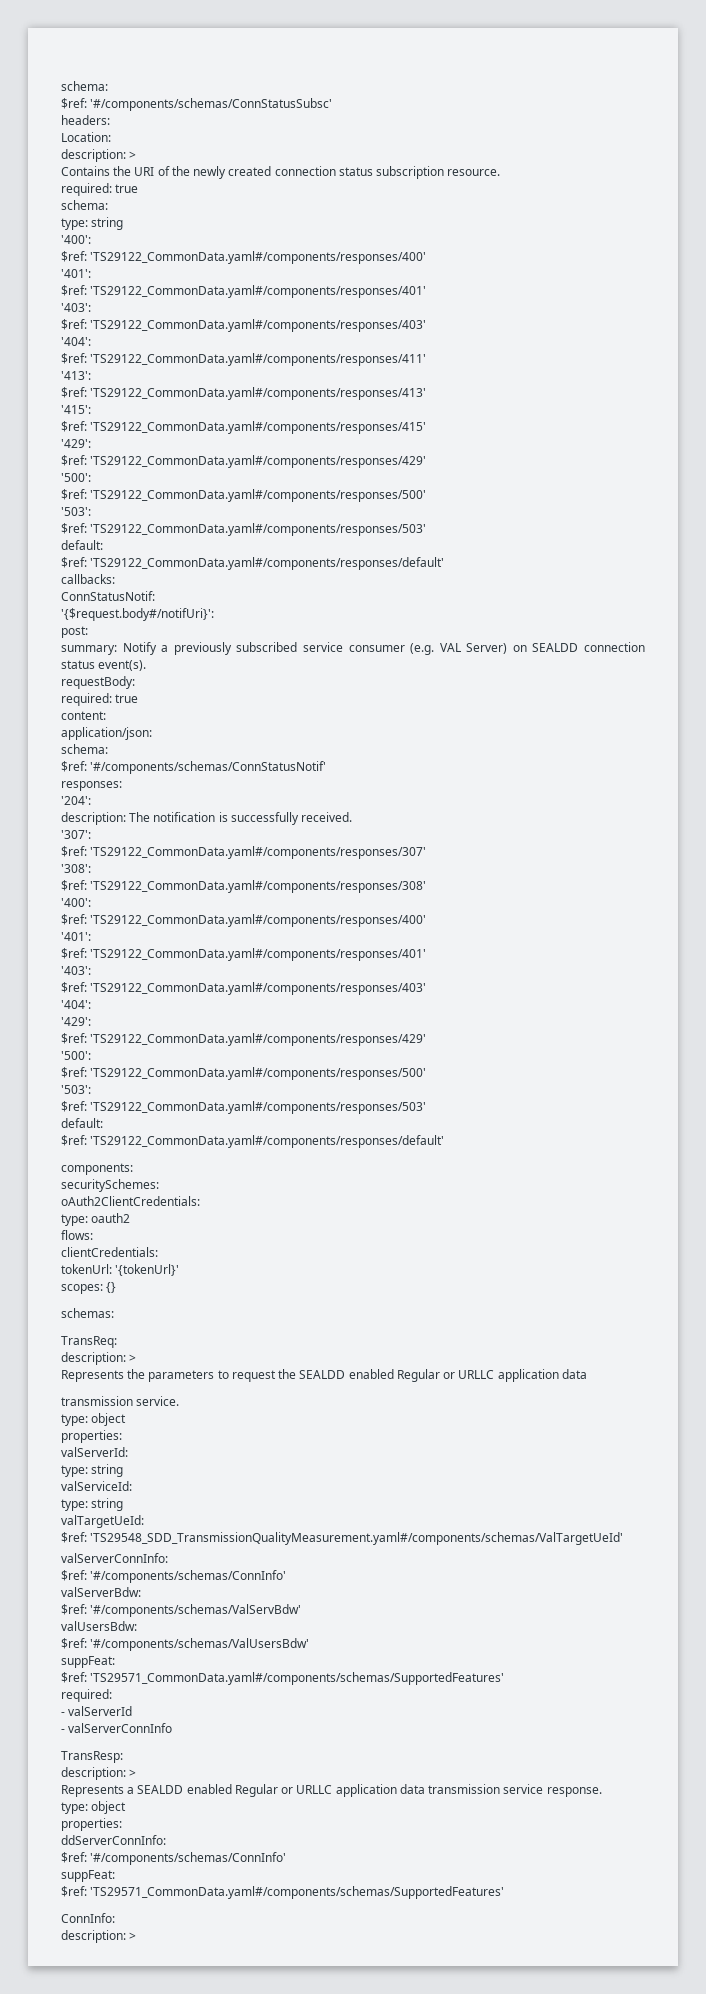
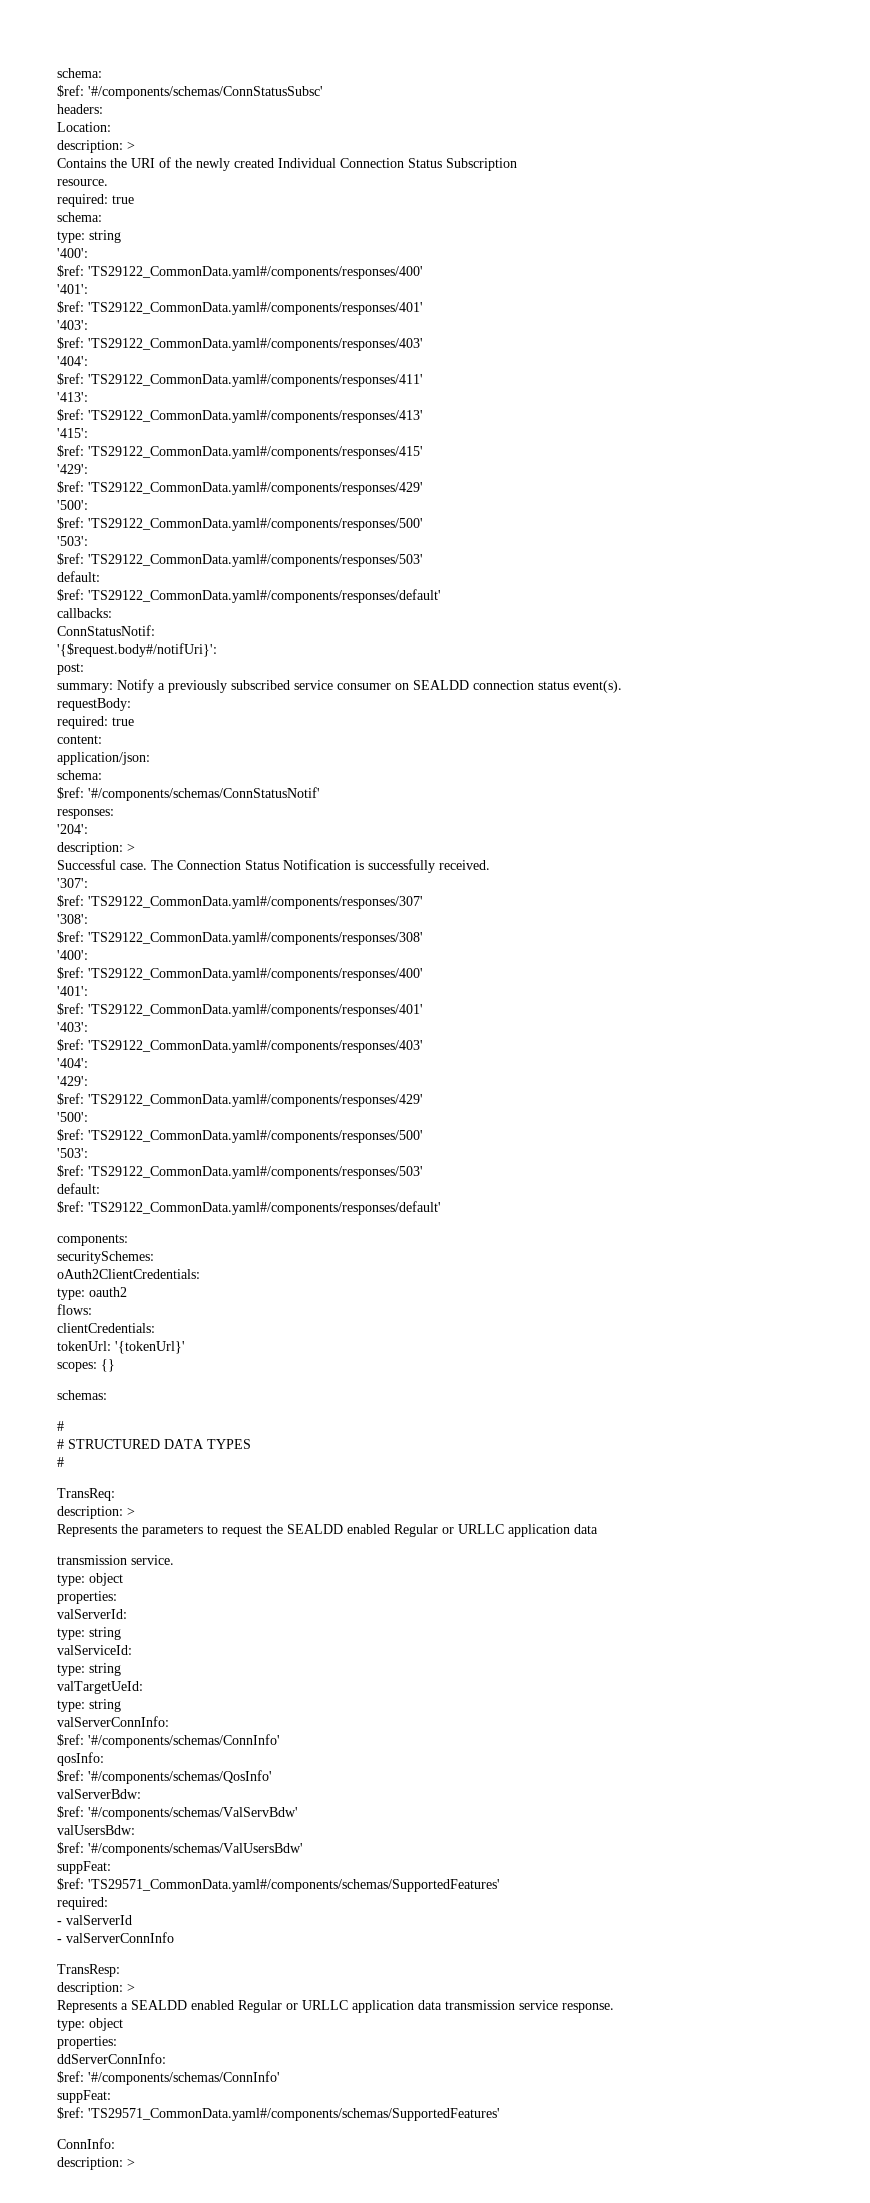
- Contains the URI of the newly created connection status subscription resource.
+ Contains the URI of the newly created Individual Connection Status Subscription
+ resource.
- summary: Notify a previously subscribed service consumer (e.g. VAL Server) on SEALDD connection status event(s).
+ summary: Notify a previously subscribed service consumer on SEALDD connection status event(s).
  '204':
- description: The notification is successfully received.
+ description: >
+ Successful case. The Connection Status Notification is successfully received.
  schemas:
+ #
+ # STRUCTURED DATA TYPES
+ #
  valTargetUeId:
- $ref: 'TS29548_SDD_TransmissionQualityMeasurement.yaml#/components/schemas/ValTargetUeId'
+ type: string
+ qosInfo:
+ $ref: '#/components/schemas/QosInfo'

